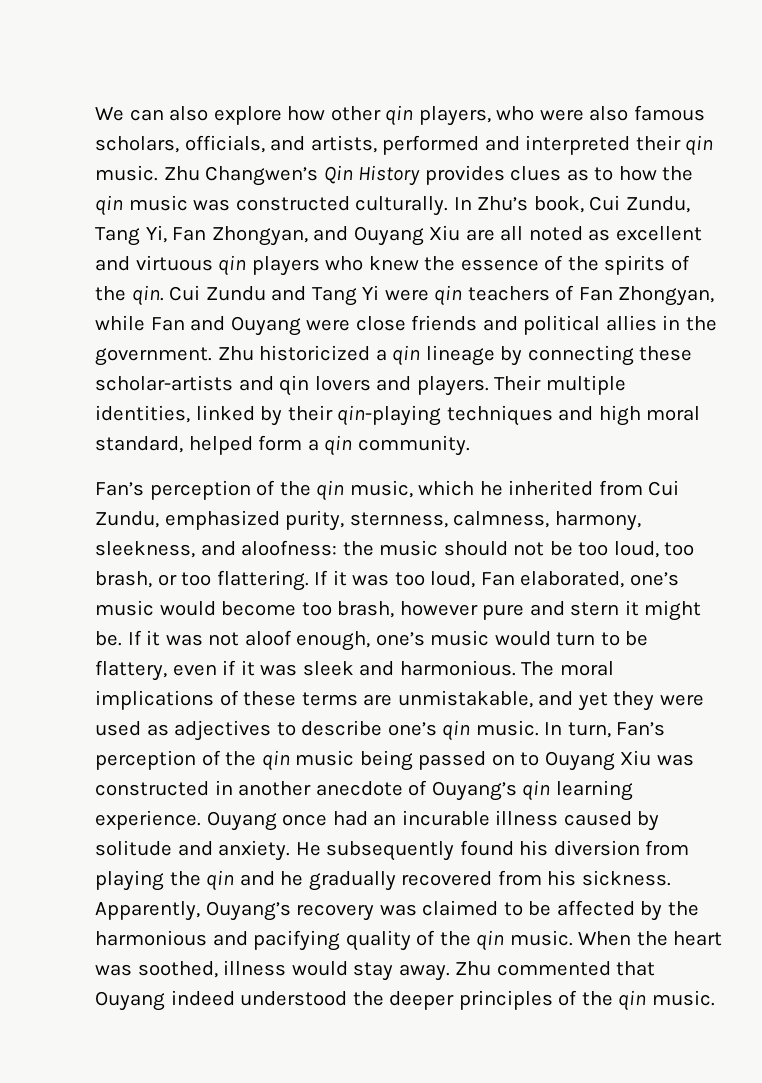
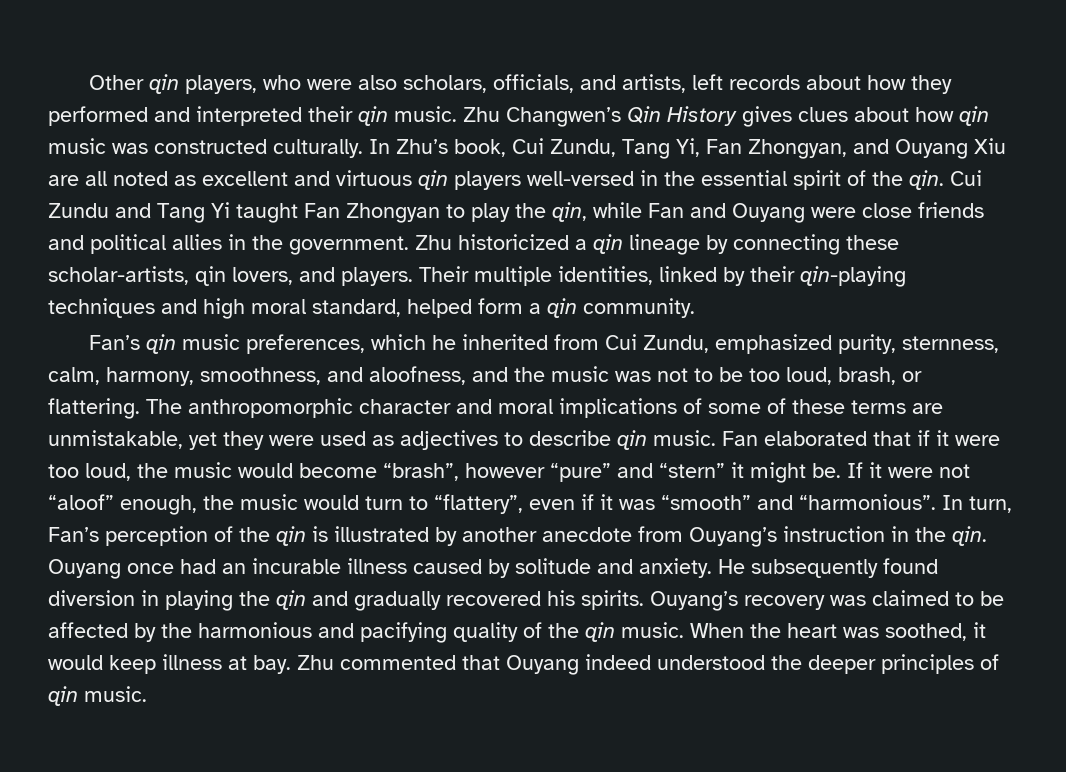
- We can also explore how other qin players, who were also famous scholars, officials, and artists, performed and interpreted their qin music.
+ Other qin players, who were also scholars, officials, and artists, left records about how they performed and interpreted their qin music.
- Zhu Changwen’s Qin History provides clues as to how the qin music was constructed culturally.
+ Zhu Changwen’s Qin History gives clues about how qin music was constructed culturally.
- In Zhu’s book, Cui Zundu, Tang Yi, Fan Zhongyan, and Ouyang Xiu are all noted as excellent and virtuous qin players who knew the essence of the spirits of the qin.
+ In Zhu’s book, Cui Zundu, Tang Yi, Fan Zhongyan, and Ouyang Xiu are all noted as excellent and virtuous qin players well-versed in the essential spirit of the qin.
- Cui Zundu and Tang Yi were qin teachers of Fan Zhongyan, while Fan and Ouyang were close friends and political allies in the government.
+ Cui Zundu and Tang Yi taught Fan Zhongyan to play the qin, while Fan and Ouyang were close friends and political allies in the government.
- Zhu historicized a qin lineage by connecting these scholar-artists and qin lovers and players.
+ Zhu historicized a qin lineage by connecting these scholar-artists, qin lovers, and players.
- Fan’s perception of the qin music, which he inherited from Cui Zundu, emphasized purity, sternness, calmness, harmony, sleekness, and aloofness: the music should not be too loud, too brash, or too flattering. If it was too loud, Fan elaborated, one’s music would become too brash, however pure and stern it might be. If it was not aloof enough, one’s music would turn to be flattery, even if it was sleek and harmonious. The moral implications of these terms are unmistakable, and yet they were used as adjectives to describe one’s qin music.
+ Fan’s qin music preferences, which he inherited from Cui Zundu, emphasized purity, sternness, calm, harmony, smoothness, and aloofness, and the music was not to be too loud, brash, or flattering. The anthropomorphic character and moral implications of some of these terms are unmistakable, yet they were used as adjectives to describe qin music. Fan elaborated that if it were too loud, the music would become “brash”, however “pure” and “stern” it might be. If it were not “aloof” enough, the music would turn to “flattery”, even if it was “smooth” and “harmonious”.
- In turn, Fan’s perception of the qin music being passed on to Ouyang Xiu was constructed in another anecdote of Ouyang’s qin learning experience.
+ In turn, Fan’s perception of the qin is illustrated by another anecdote from Ouyang’s instruction in the qin.
- He subsequently found his diversion from playing the qin and he gradually recovered from his sickness. Apparently, Ouyang’s recovery was claimed to be affected by the harmonious and pacifying quality of the qin music.
+ He subsequently found diversion in playing the qin and gradually recovered his spirits. Ouyang’s recovery was claimed to be affected by the harmonious and pacifying quality of the qin music.
- When the heart was soothed, illness would stay away.
+ When the heart was soothed, it would keep illness at bay.
- Zhu commented that Ouyang indeed understood the deeper principles of the qin music.
+ Zhu commented that Ouyang indeed understood the deeper principles of qin music.

